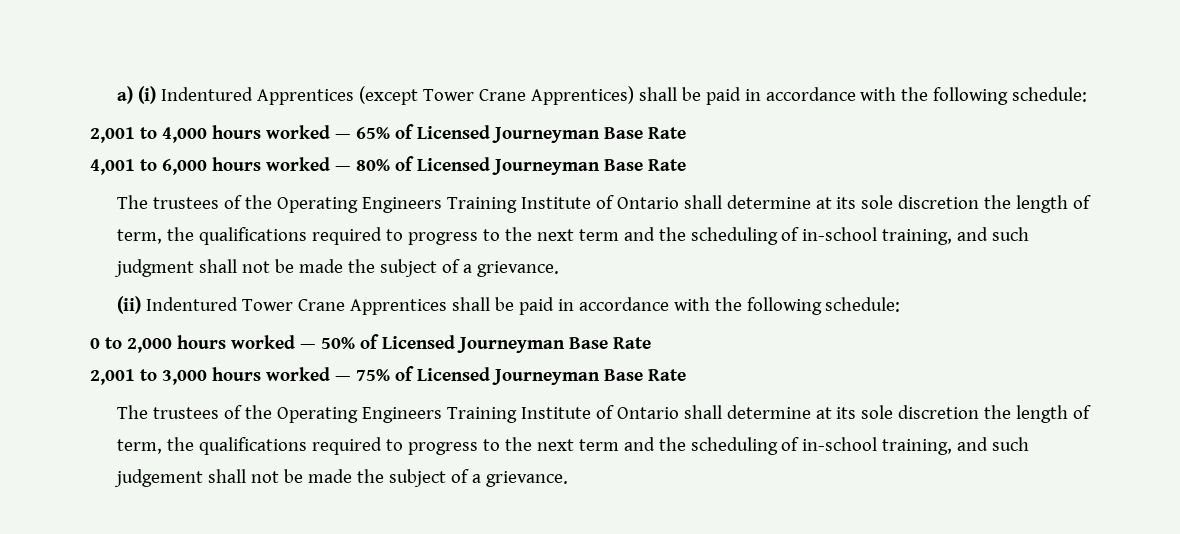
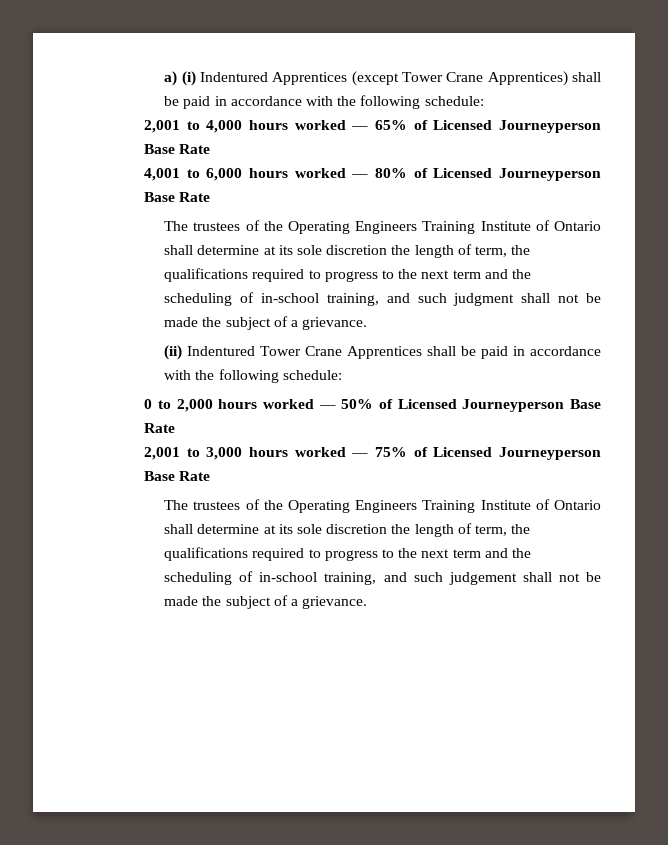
- 2,001 to 4,000 hours worked — 65% of Licensed Journeyman Base Rate
+ 2,001 to 4,000 hours worked — 65% of Licensed Journeyperson Base Rate
- 4,001 to 6,000 hours worked — 80% of Licensed Journeyman Base Rate
+ 4,001 to 6,000 hours worked — 80% of Licensed Journeyperson Base Rate
- 0 to 2,000 hours worked — 50% of Licensed Journeyman Base Rate
+ 0 to 2,000 hours worked — 50% of Licensed Journeyperson Base Rate
- 2,001 to 3,000 hours worked — 75% of Licensed Journeyman Base Rate
+ 2,001 to 3,000 hours worked — 75% of Licensed Journeyperson Base Rate

